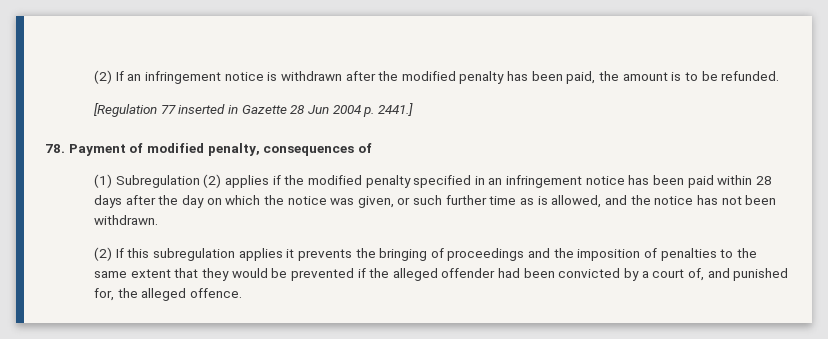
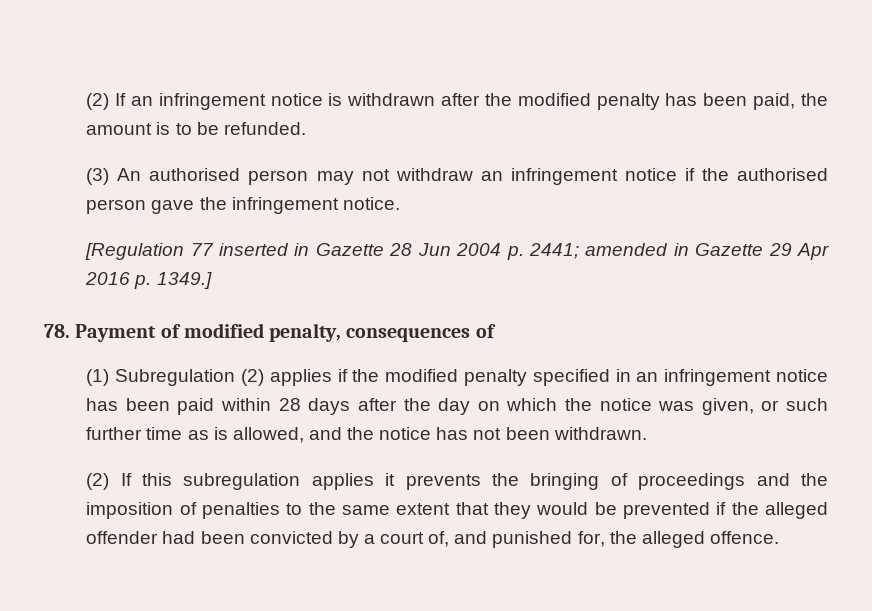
+ (3) An authorised person may not withdraw an infringement notice if the authorised person gave the infringement notice.
- [Regulation 77 inserted in Gazette 28 Jun 2004 p. 2441.]
+ [Regulation 77 inserted in Gazette 28 Jun 2004 p. 2441; amended in Gazette 29 Apr 2016 p. 1349.]

